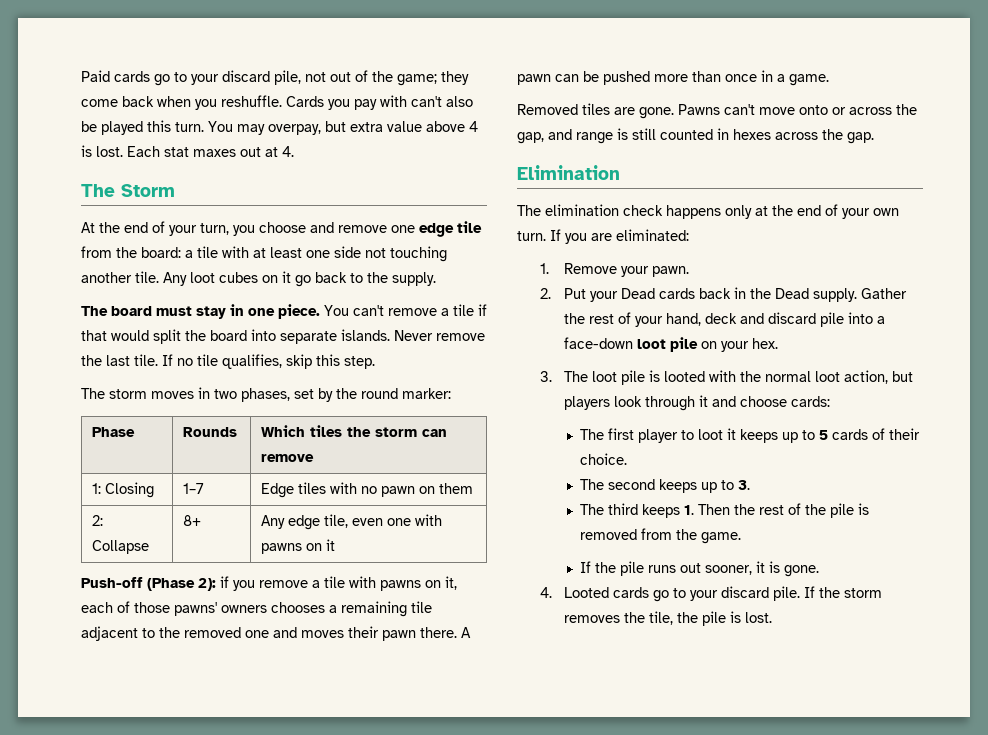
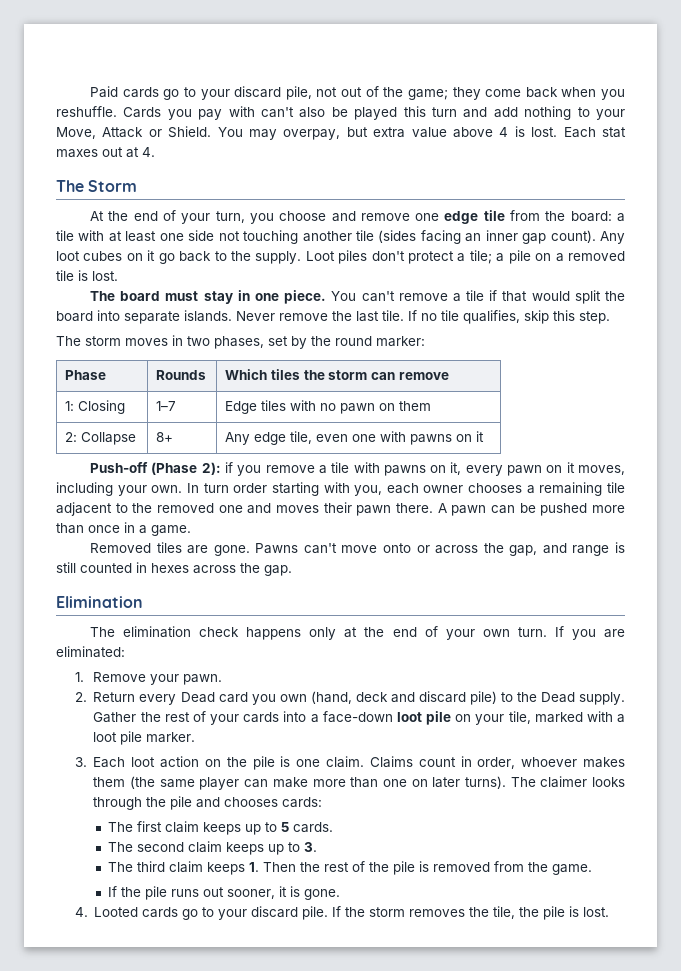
- Cards you pay with can't also be played this turn.
+ Cards you pay with can't also be played this turn and add nothing to your Move, Attack or Shield.
- At the end of your turn, you choose and remove one edge tile from the board: a tile with at least one side not touching another tile.
+ At the end of your turn, you choose and remove one edge tile from the board: a tile with at least one side not touching another tile (sides facing an inner gap count).
+ Loot piles don't protect a tile; a pile on a removed tile is lost.
- Push-off (Phase 2): if you remove a tile with pawns on it, each of those pawns' owners chooses a remaining tile adjacent to the removed one and moves their pawn there.
+ Push-off (Phase 2): if you remove a tile with pawns on it, every pawn on it moves, including your own. In turn order starting with you, each owner chooses a remaining tile adjacent to the removed one and moves their pawn there.
- 2. Put your Dead cards back in the Dead supply.
+ 2. Return every Dead card you own (hand, deck and discard pile) to the Dead supply.
- Gather the rest of your hand, deck and discard pile into a face-down loot pile on your hex.
- 3. The loot pile is looted with the normal loot action, but players look through it and choose cards:
- The first player to loot it keeps up to 5 cards of their choice.
+ Gather the rest of your cards into a face-down loot pile on your tile, marked with a loot pile marker.
+ 3. Each loot action on the pile is one claim. Claims count in order, whoever makes them (the same player can make more than one on later turns). The claimer looks through the pile and chooses cards:
+ The first claim keeps up to 5 cards.
- The second keeps up to 3.
+ The second claim keeps up to 3.
- The third keeps 1. Then the rest of the pile is removed from the game.
+ The third claim keeps 1. Then the rest of the pile is removed from the game.

